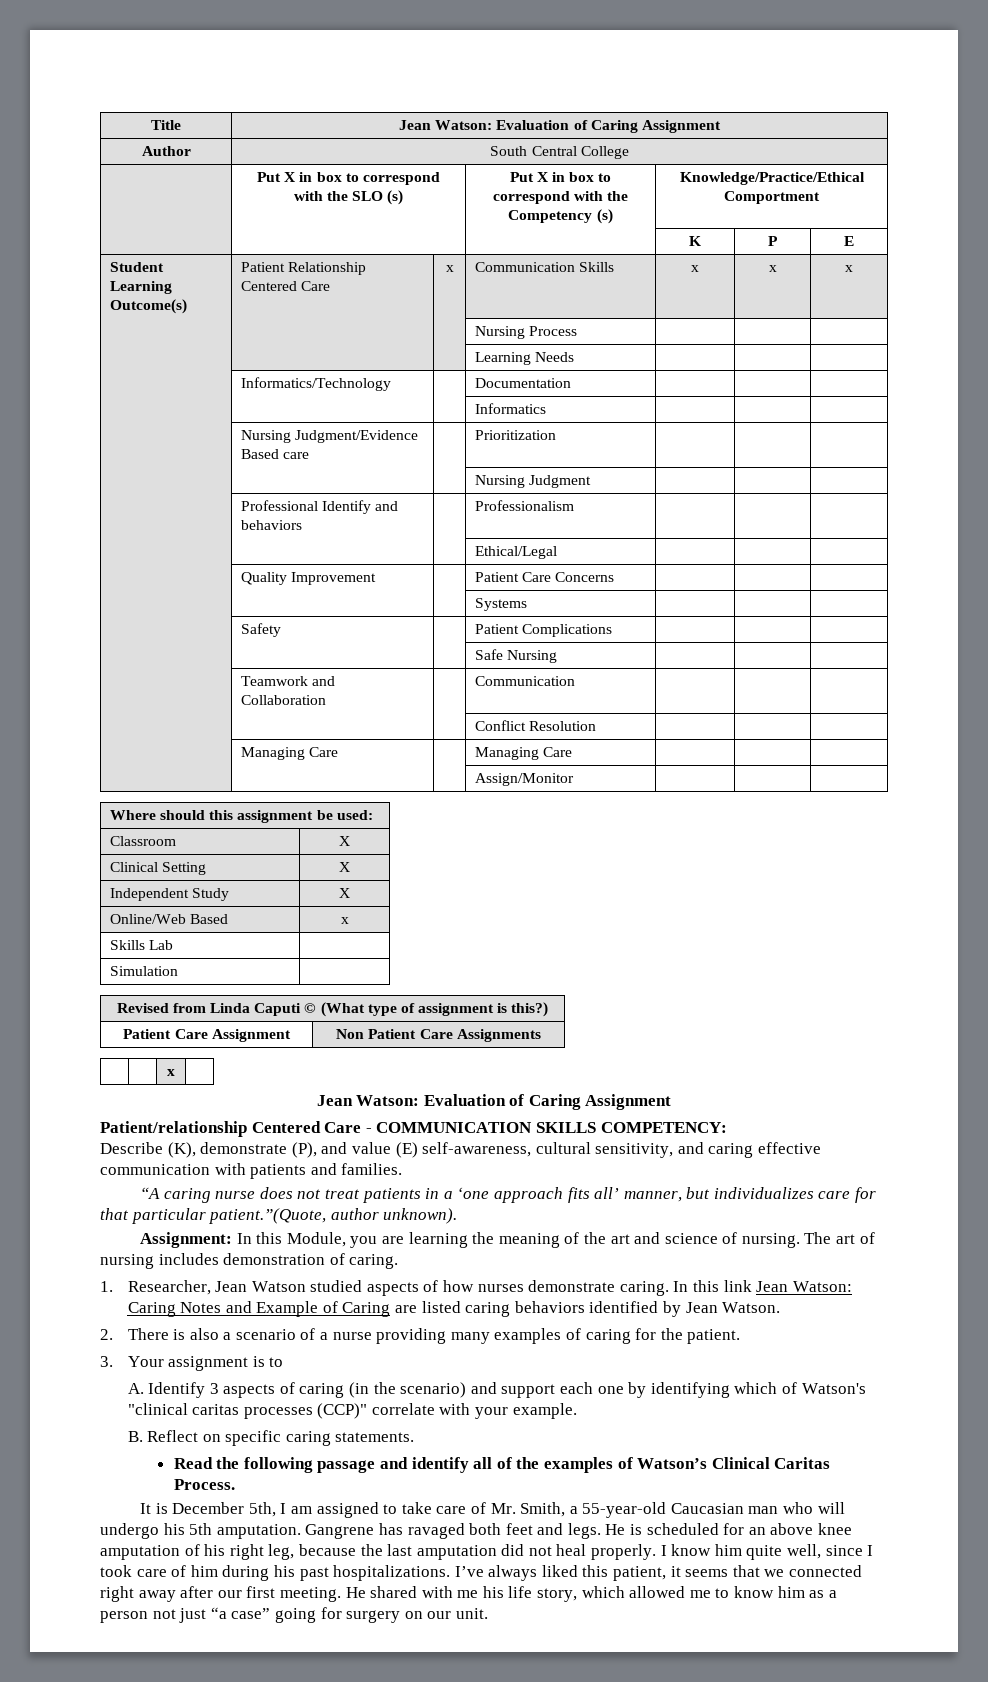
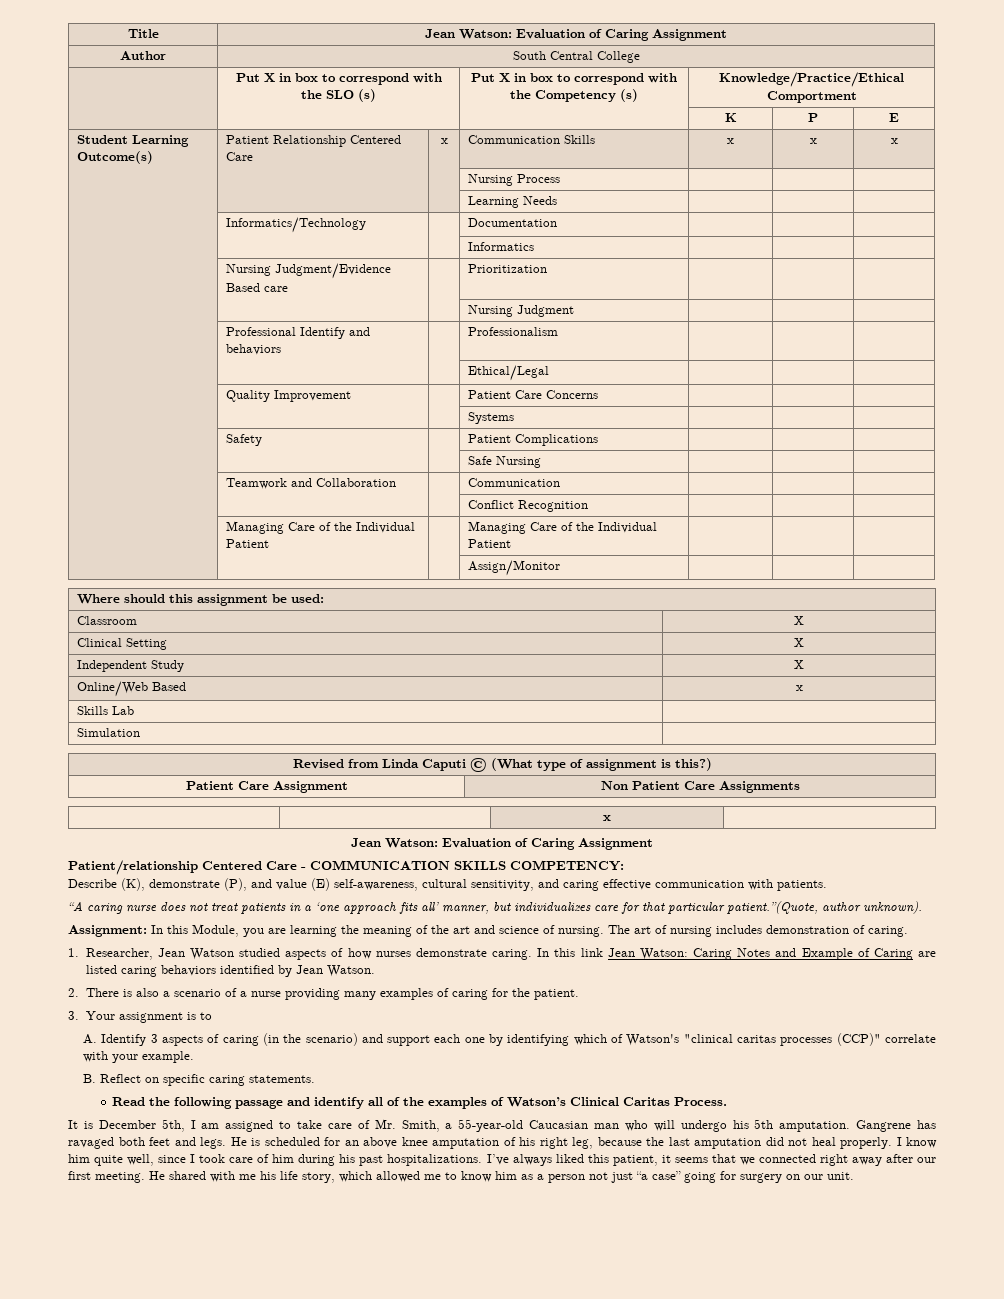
- | | | Conflict Resolution | | |
- | Managing Care | | Managing Care | | |
+ | | | Conflict Recognition | | |
+ | Managing Care of the Individual Patient | | Managing Care of the Individual Patient | | |
- Describe (K), demonstrate (P), and value (E) self-awareness, cultural sensitivity, and caring effective communication with patients and families.
+ Describe (K), demonstrate (P), and value (E) self-awareness, cultural sensitivity, and caring effective communication with patients.

